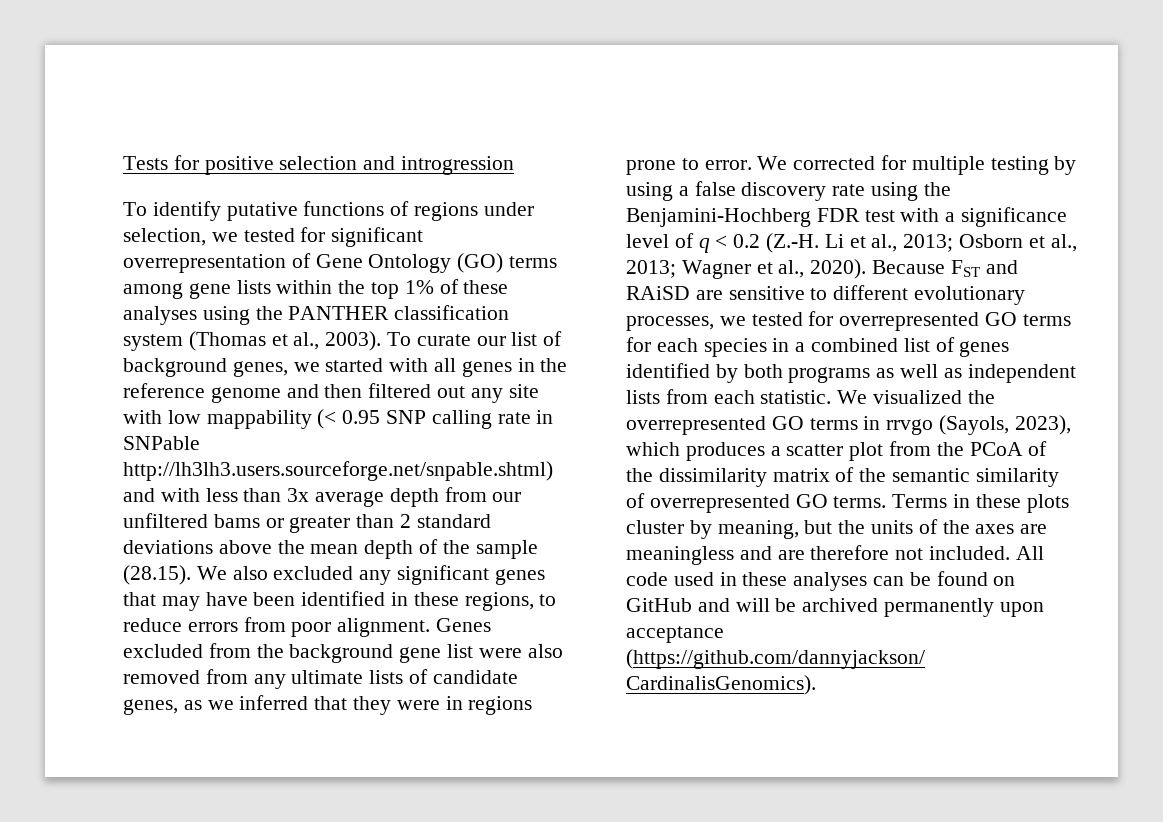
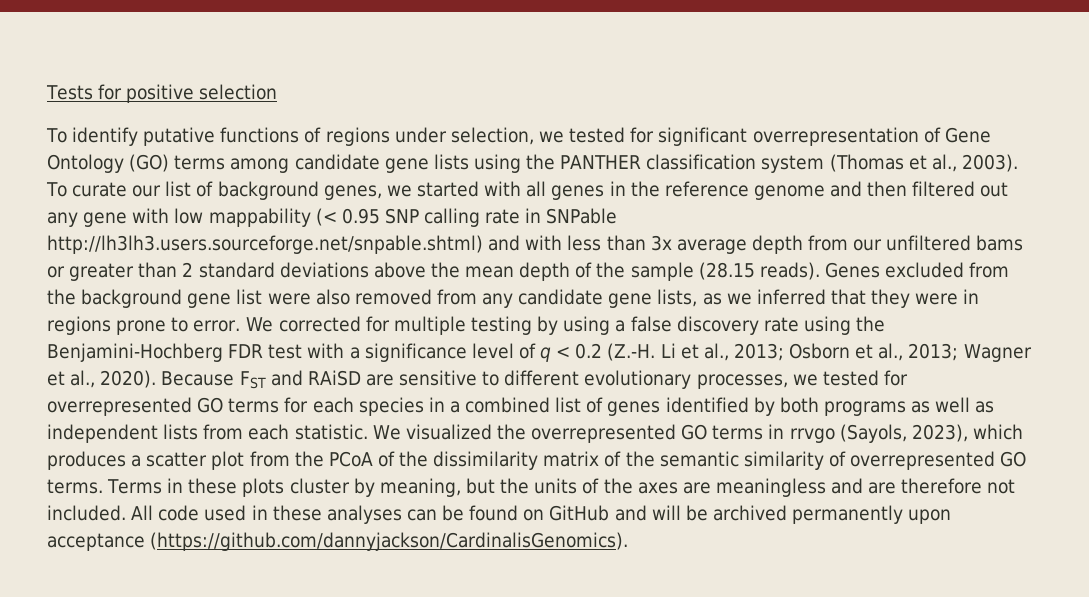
- Tests for positive selection and introgression
+ Tests for positive selection
- To identify putative functions of regions under selection, we tested for significant overrepresentation of Gene Ontology (GO) terms among gene lists within the top 1% of these analyses using the PANTHER classification system (Thomas et al., 2003).
+ To identify putative functions of regions under selection, we tested for significant overrepresentation of Gene Ontology (GO) terms among candidate gene lists using the PANTHER classification system (Thomas et al., 2003).
- To curate our list of background genes, we started with all genes in the reference genome and then filtered out any site with low mappability (< 0.95 SNP calling rate in SNPable http://lh3lh3.users.sourceforge.net/snpable.shtml) and with less than 3x average depth from our unfiltered bams or greater than 2 standard deviations above the mean depth of the sample (28.15). We also excluded any significant genes that may have been identified in these regions, to reduce errors from poor alignment.
+ To curate our list of background genes, we started with all genes in the reference genome and then filtered out any gene with low mappability (< 0.95 SNP calling rate in SNPable http://lh3lh3.users.sourceforge.net/snpable.shtml) and with less than 3x average depth from our unfiltered bams or greater than 2 standard deviations above the mean depth of the sample (28.15 reads).
- Genes excluded from the background gene list were also removed from any ultimate lists of candidate genes, as we inferred that they were in regions prone to error.
+ Genes excluded from the background gene list were also removed from any candidate gene lists, as we inferred that they were in regions prone to error.

